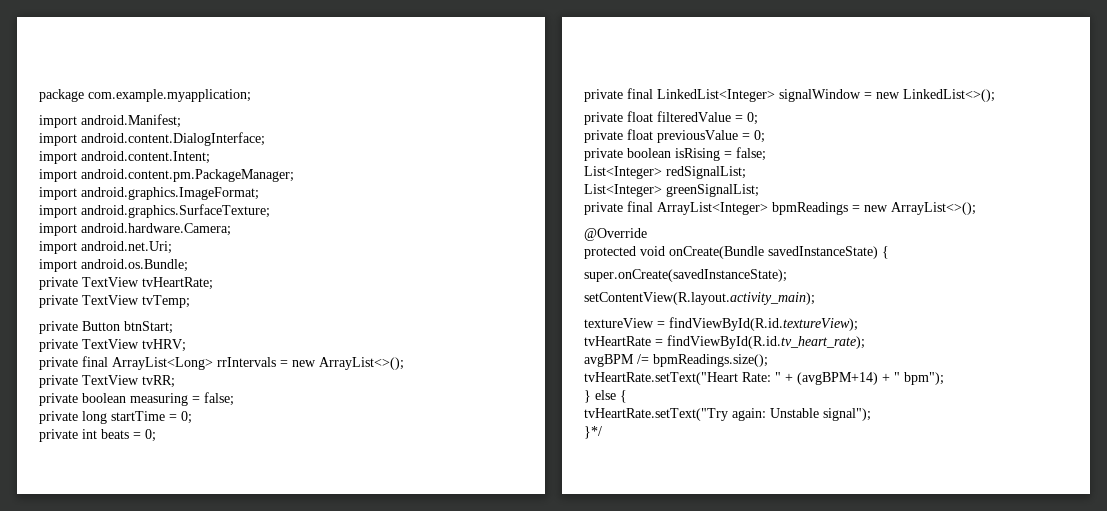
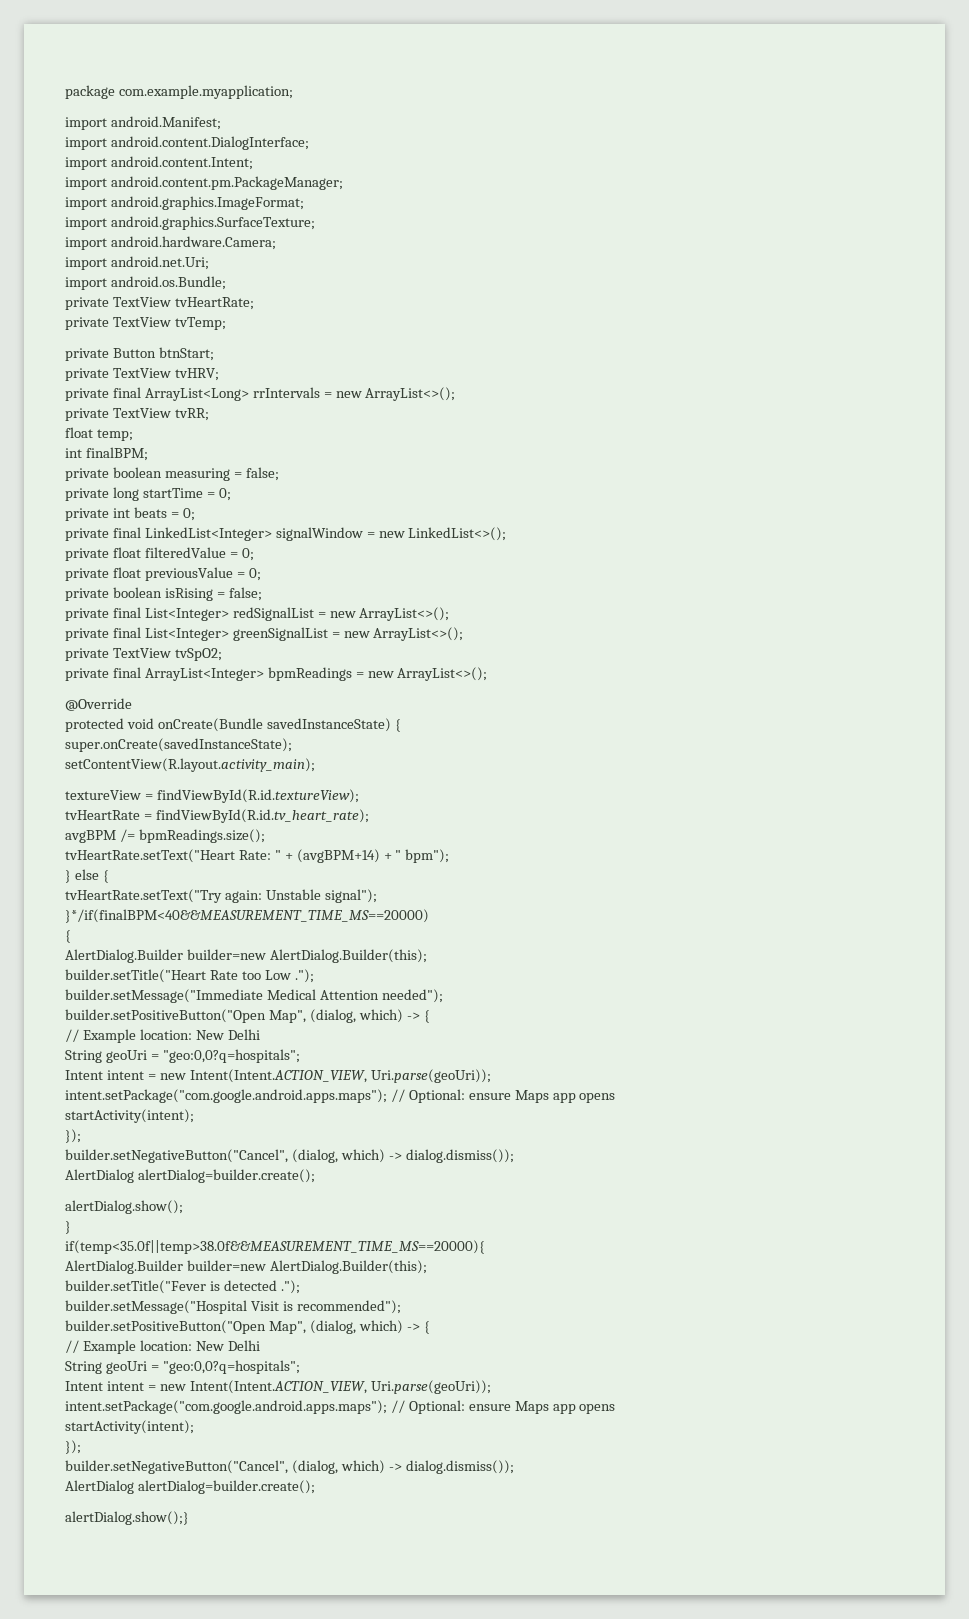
+ float temp;
+ int finalBPM;
- List<Integer> redSignalList;
- List<Integer> greenSignalList;
+ private final List<Integer> redSignalList = new ArrayList<>();
+ private final List<Integer> greenSignalList = new ArrayList<>();
+ private TextView tvSpO2;
- }*/
+ }*/if(finalBPM<40&&MEASUREMENT_TIME_MS==20000)
+ {
+ AlertDialog.Builder builder=new AlertDialog.Builder(this);
+ builder.setTitle("Heart Rate too Low .");
+ builder.setMessage("Immediate Medical Attention needed");
+ builder.setPositiveButton("Open Map", (dialog, which) -> {
+ // Example location: New Delhi
+ String geoUri = "geo:0,0?q=hospitals";
+ Intent intent = new Intent(Intent.ACTION_VIEW, Uri.parse(geoUri));
+ intent.setPackage("com.google.android.apps.maps"); // Optional: ensure Maps app opens
+ startActivity(intent);
+ });
+ builder.setNegativeButton("Cancel", (dialog, which) -> dialog.dismiss());
+ AlertDialog alertDialog=builder.create();
+ alertDialog.show();
+ }
+ if(temp<35.0f||temp>38.0f&&MEASUREMENT_TIME_MS==20000){
+ AlertDialog.Builder builder=new AlertDialog.Builder(this);
+ builder.setTitle("Fever is detected .");
+ builder.setMessage("Hospital Visit is recommended");
+ builder.setPositiveButton("Open Map", (dialog, which) -> {
+ // Example location: New Delhi
+ String geoUri = "geo:0,0?q=hospitals";
+ Intent intent = new Intent(Intent.ACTION_VIEW, Uri.parse(geoUri));
+ intent.setPackage("com.google.android.apps.maps"); // Optional: ensure Maps app opens
+ startActivity(intent);
+ });
+ builder.setNegativeButton("Cancel", (dialog, which) -> dialog.dismiss());
+ AlertDialog alertDialog=builder.create();
+ alertDialog.show();}

